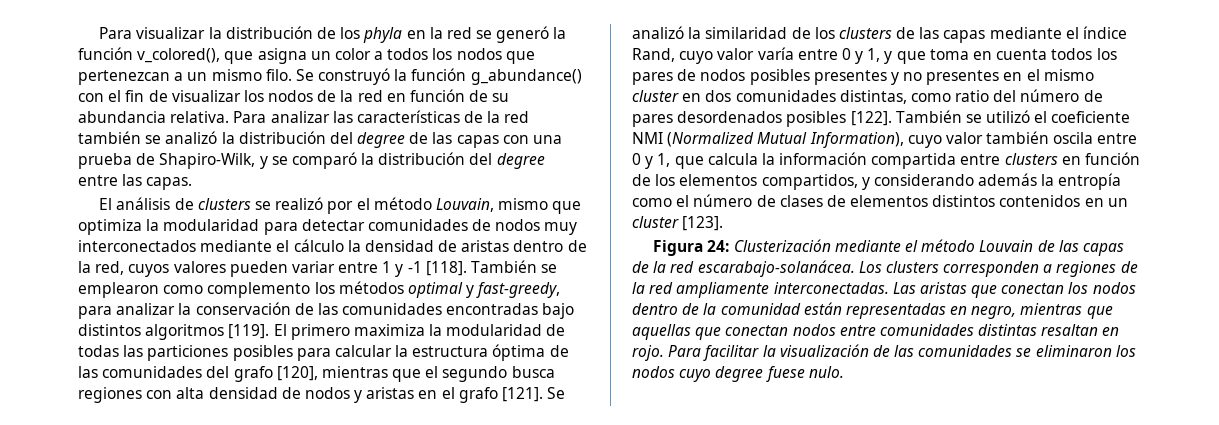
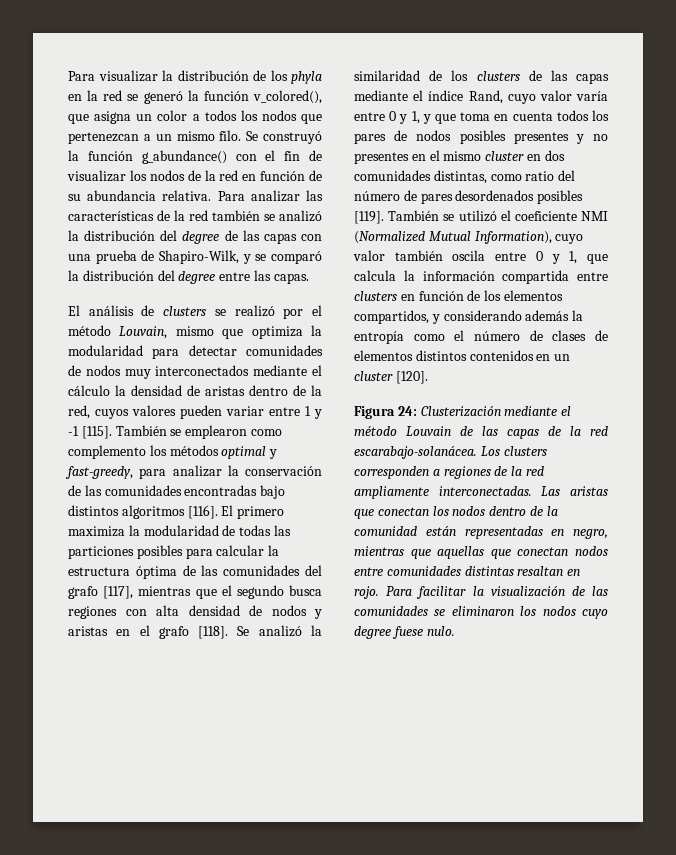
- El análisis de clusters se realizó por el método Louvain, mismo que optimiza la modularidad para detectar comunidades de nodos muy interconectados mediante el cálculo la densidad de aristas dentro de la red, cuyos valores pueden variar entre 1 y -1 [118].
+ El análisis de clusters se realizó por el método Louvain, mismo que optimiza la modularidad para detectar comunidades de nodos muy interconectados mediante el cálculo la densidad de aristas dentro de la red, cuyos valores pueden variar entre 1 y -1 [115].
- También se emplearon como complemento los métodos optimal y fast-greedy, para analizar la conservación de las comunidades encontradas bajo distintos algoritmos [119].
+ También se emplearon como complemento los métodos optimal y fast-greedy, para analizar la conservación de las comunidades encontradas bajo distintos algoritmos [116].
- El primero maximiza la modularidad de todas las particiones posibles para calcular la estructura óptima de las comunidades del grafo [120], mientras que el segundo busca regiones con alta densidad de nodos y aristas en el grafo [121].
+ El primero maximiza la modularidad de todas las particiones posibles para calcular la estructura óptima de las comunidades del grafo [117], mientras que el segundo busca regiones con alta densidad de nodos y aristas en el grafo [118].
- Se analizó la similaridad de los clusters de las capas mediante el índice Rand, cuyo valor varía entre 0 y 1, y que toma en cuenta todos los pares de nodos posibles presentes y no presentes en el mismo cluster en dos comunidades distintas, como ratio del número de pares desordenados posibles [122].
+ Se analizó la similaridad de los clusters de las capas mediante el índice Rand, cuyo valor varía entre 0 y 1, y que toma en cuenta todos los pares de nodos posibles presentes y no presentes en el mismo cluster en dos comunidades distintas, como ratio del número de pares desordenados posibles [119].
- También se utilizó el coeficiente NMI (Normalized Mutual Information), cuyo valor también oscila entre 0 y 1, que calcula la información compartida entre clusters en función de los elementos compartidos, y considerando además la entropía como el número de clases de elementos distintos contenidos en un cluster [123].
+ También se utilizó el coeficiente NMI (Normalized Mutual Information), cuyo valor también oscila entre 0 y 1, que calcula la información compartida entre clusters en función de los elementos compartidos, y considerando además la entropía como el número de clases de elementos distintos contenidos en un cluster [120].

